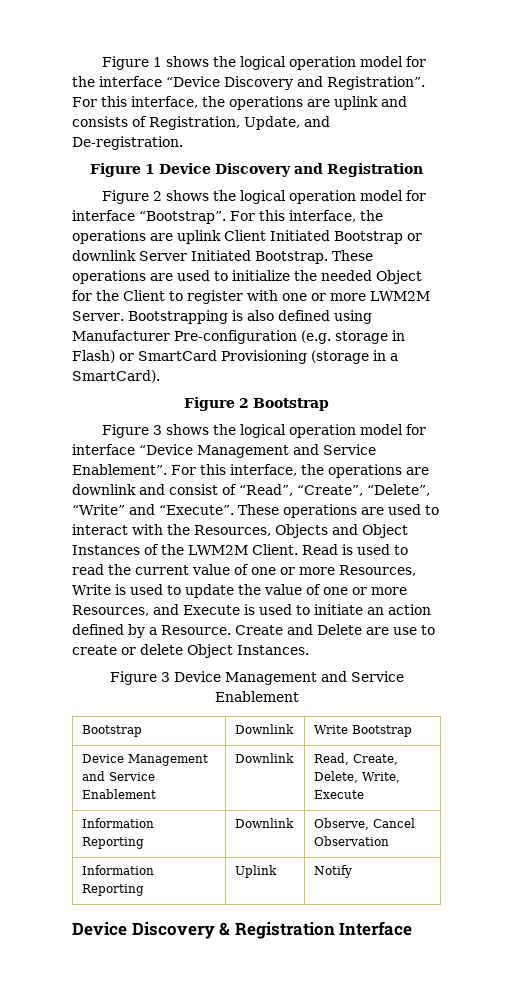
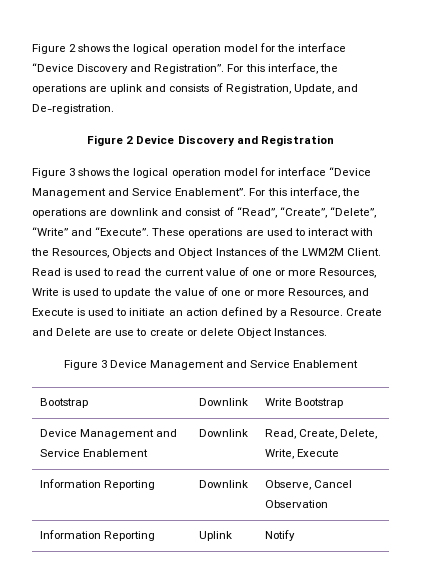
- Figure 1 shows the logical operation model for the interface “Device Discovery and Registration”.
+ Figure 2 shows the logical operation model for the interface “Device Discovery and Registration”.
- Figure 1 Device Discovery and Registration
+ Figure 2 Device Discovery and Registration
- Figure 2 shows the logical operation model for interface “Bootstrap”. For this interface, the operations are uplink Client Initiated Bootstrap or downlink Server Initiated Bootstrap. These operations are used to initialize the needed Object for the Client to register with one or more LWM2M Server. Bootstrapping is also defined using Manufacturer Pre-configuration (e.g. storage in Flash) or SmartCard Provisioning (storage in a SmartCard).
- Figure 2 Bootstrap
- Device Discovery & Registration Interface

